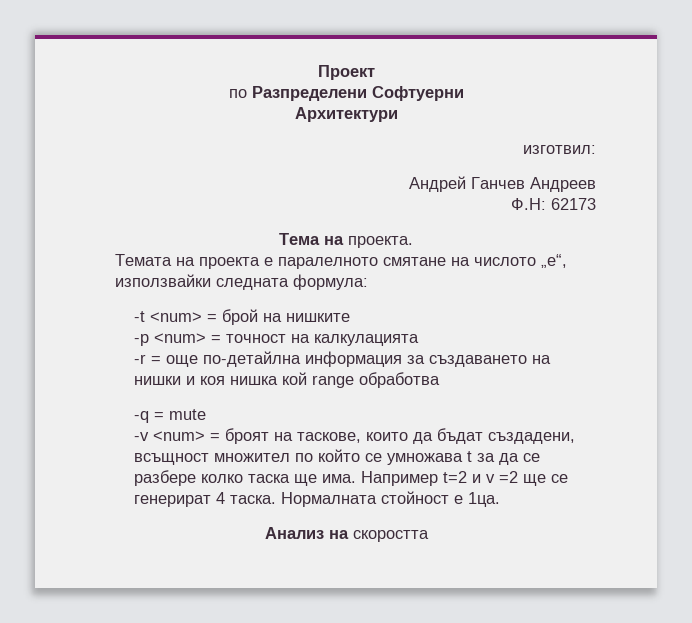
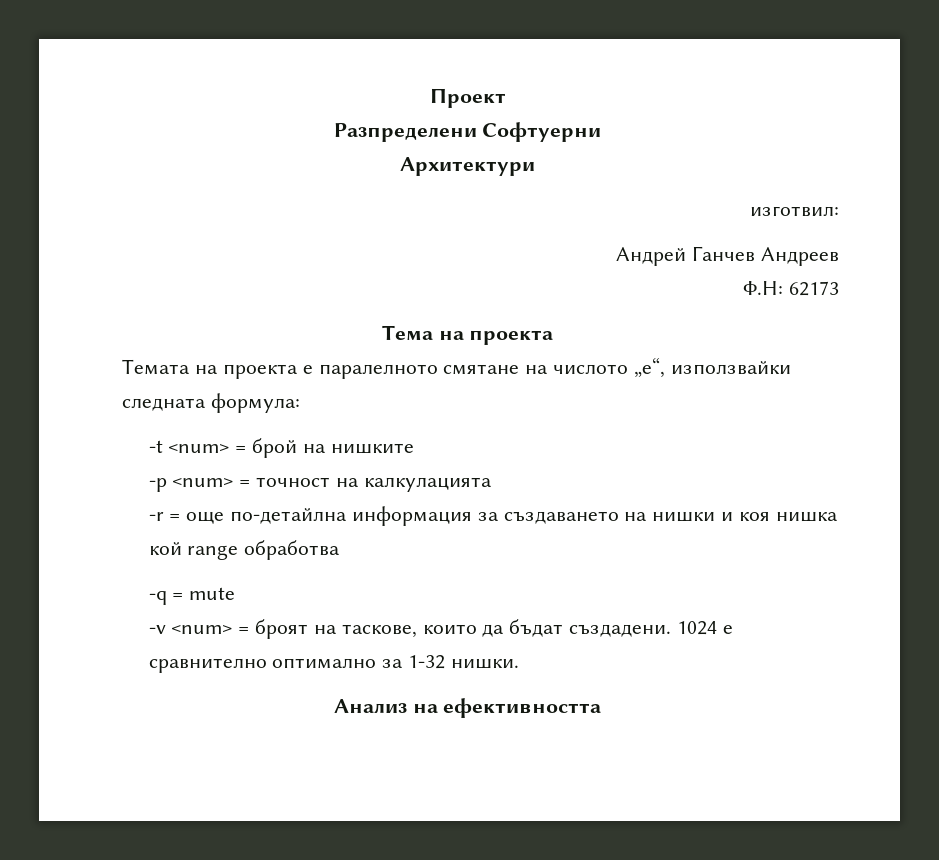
- по Разпределени Софтуерни
+ Разпределени Софтуерни
- Тема на проекта.
+ Тема на проекта
- -v <num> = броят на таскове, които да бъдат създадени, всъщност множител по който се умножава t за да се разбере колко таска ще има. Например t=2 и v =2 ще се генерират 4 таска. Нормалната стойност е 1ца.
+ -v <num> = броят на таскове, които да бъдат създадени. 1024 е сравнително оптимално за 1-32 нишки.
- Анализ на скоростта
+ Анализ на ефективността

